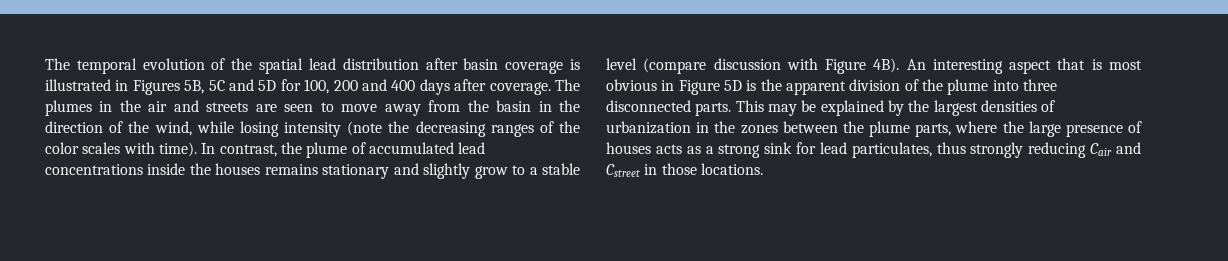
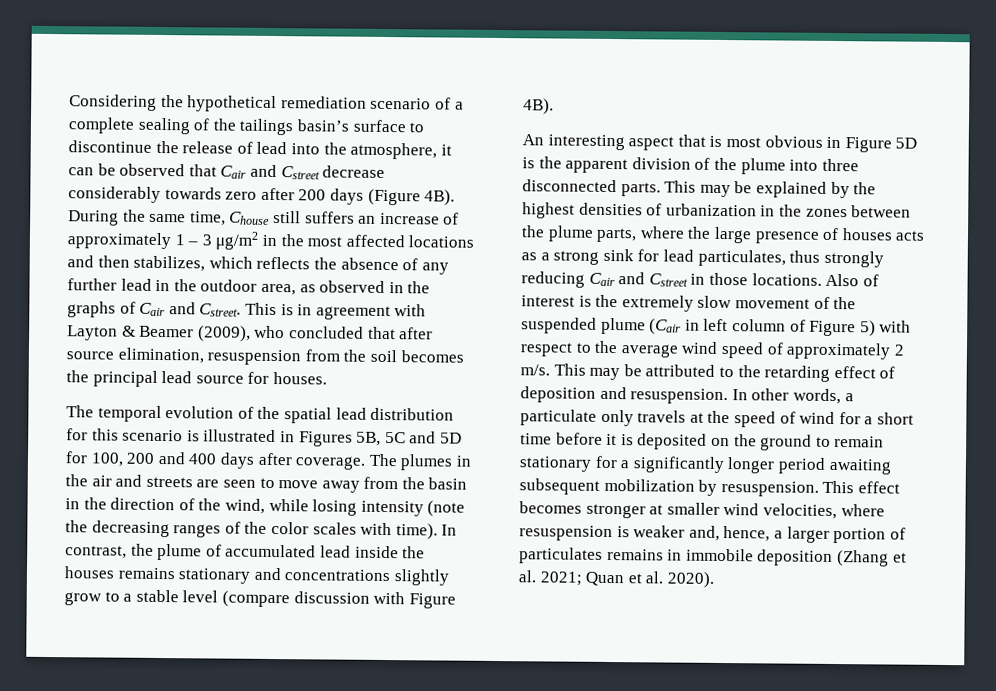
+ Considering the hypothetical remediation scenario of a complete sealing of the tailings basin’s surface to discontinue the release of lead into the atmosphere, it can be observed that Cair and Cstreet decrease considerably towards zero after 200 days (Figure 4B). During the same time, Chouse still suffers an increase of approximately 1 – 3 μg/m2 in the most affected locations and then stabilizes, which reflects the absence of any further lead in the outdoor area, as observed in the graphs of Cair and Cstreet. This is in agreement with Layton & Beamer (2009), who concluded that after source elimination, resuspension from the soil becomes the principal lead source for houses.
- The temporal evolution of the spatial lead distribution after basin coverage is illustrated in Figures 5B, 5C and 5D for 100, 200 and 400 days after coverage.
+ The temporal evolution of the spatial lead distribution for this scenario is illustrated in Figures 5B, 5C and 5D for 100, 200 and 400 days after coverage.
- In contrast, the plume of accumulated lead concentrations inside the houses remains stationary and slightly grow to a stable level (compare discussion with Figure 4B). An interesting aspect that is most obvious in Figure 5D is the apparent division of the plume into three disconnected parts.
+ In contrast, the plume of accumulated lead inside the houses remains stationary and concentrations slightly grow to a stable level (compare discussion with Figure 4B).
+ An interesting aspect that is most obvious in Figure 5D is the apparent division of the plume into three disconnected parts.
- This may be explained by the largest densities of urbanization in the zones between the plume parts, where the large presence of houses acts as a strong sink for lead particulates, thus strongly reducing Cair and Cstreet in those locations.
+ This may be explained by the highest densities of urbanization in the zones between the plume parts, where the large presence of houses acts as a strong sink for lead particulates, thus strongly reducing Cair and Cstreet in those locations.
+ Also of interest is the extremely slow movement of the suspended plume (Cair in left column of Figure 5) with respect to the average wind speed of approximately 2 m/s. This may be attributed to the retarding effect of deposition and resuspension. In other words, a particulate only travels at the speed of wind for a short time before it is deposited on the ground to remain stationary for a significantly longer period awaiting subsequent mobilization by resuspension. This effect becomes stronger at smaller wind velocities, where resuspension is weaker and, hence, a larger portion of particulates remains in immobile deposition (Zhang et al. 2021; Quan et al. 2020).

